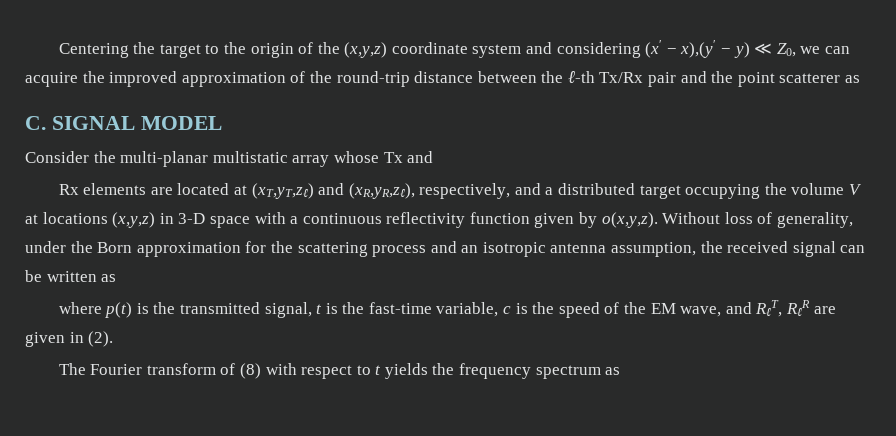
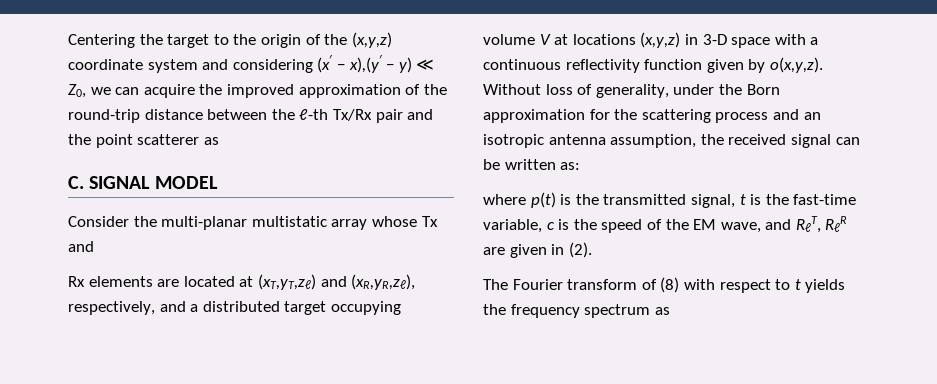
- Rx elements are located at (xT,yT,zℓ) and (xR,yR,zℓ), respectively, and a distributed target occupying the volume V at locations (x,y,z) in 3-D space with a continuous reflectivity function given by o(x,y,z).
+ Rx elements are located at (xT,yT,zℓ) and (xR,yR,zℓ), respectively, and a distributed target occupying volume V at locations (x,y,z) in 3-D space with a continuous reflectivity function given by o(x,y,z).
- Without loss of generality, under the Born approximation for the scattering process and an isotropic antenna assumption, the received signal can be written as
+ Without loss of generality, under the Born approximation for the scattering process and an isotropic antenna assumption, the received signal can be written as:

